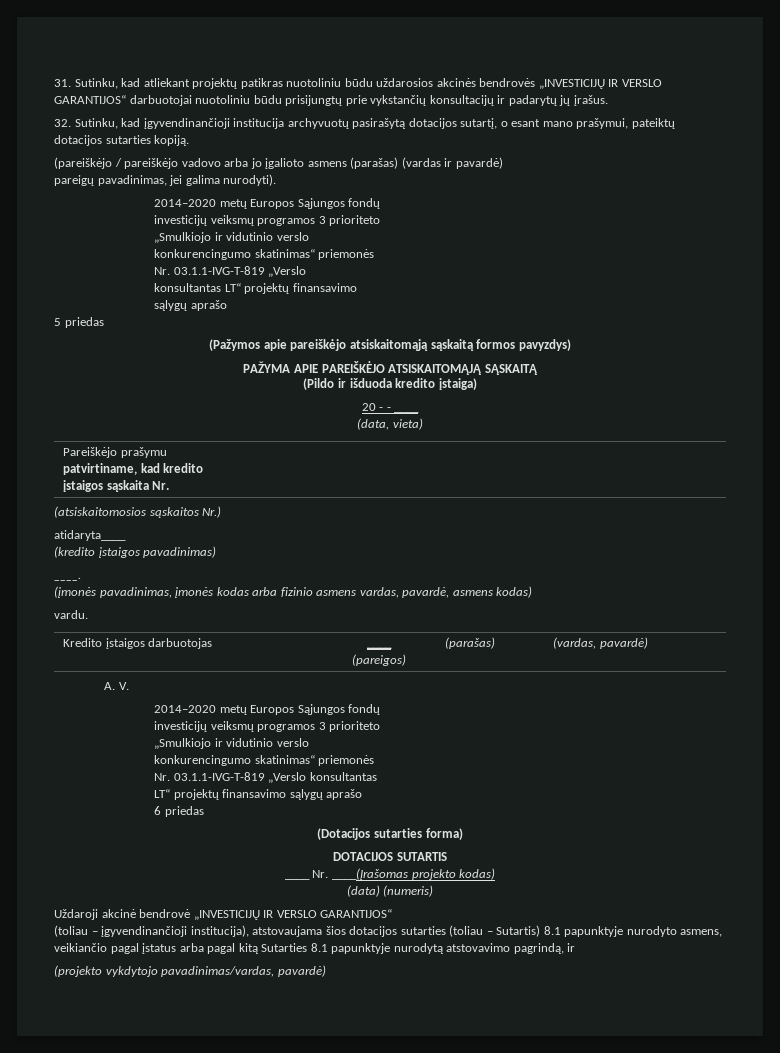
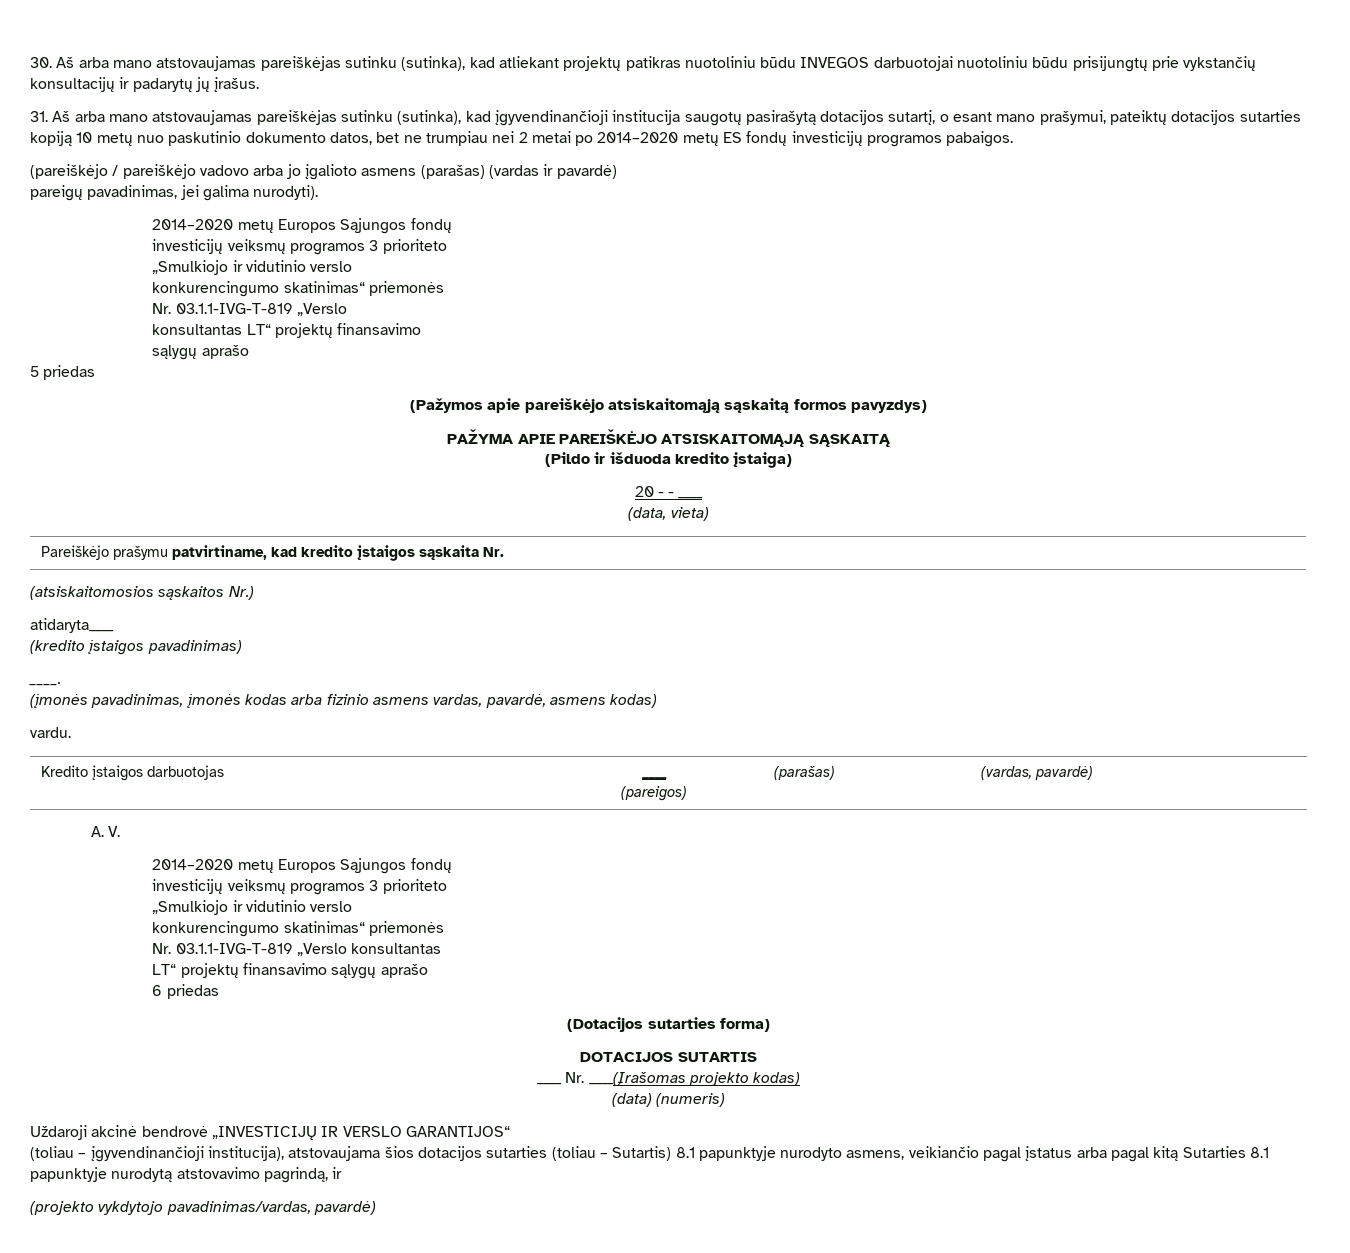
- 31. Sutinku, kad atliekant projektų patikras nuotoliniu būdu uždarosios akcinės bendrovės „INVESTICIJŲ IR VERSLO GARANTIJOS“ darbuotojai nuotoliniu būdu prisijungtų prie vykstančių konsultacijų ir padarytų jų įrašus.
+ 30. Aš arba mano atstovaujamas pareiškėjas sutinku (sutinka), kad atliekant projektų patikras nuotoliniu būdu INVEGOS darbuotojai nuotoliniu būdu prisijungtų prie vykstančių konsultacijų ir padarytų jų įrašus.
- 32. Sutinku, kad įgyvendinančioji institucija archyvuotų pasirašytą dotacijos sutartį, o esant mano prašymui, pateiktų dotacijos sutarties kopiją.
+ 31. Aš arba mano atstovaujamas pareiškėjas sutinku (sutinka), kad įgyvendinančioji institucija saugotų pasirašytą dotacijos sutartį, o esant mano prašymui, pateiktų dotacijos sutarties kopiją 10 metų nuo paskutinio dokumento datos, bet ne trumpiau nei 2 metai po 2014–2020 metų ES fondų investicijų programos pabaigos.

